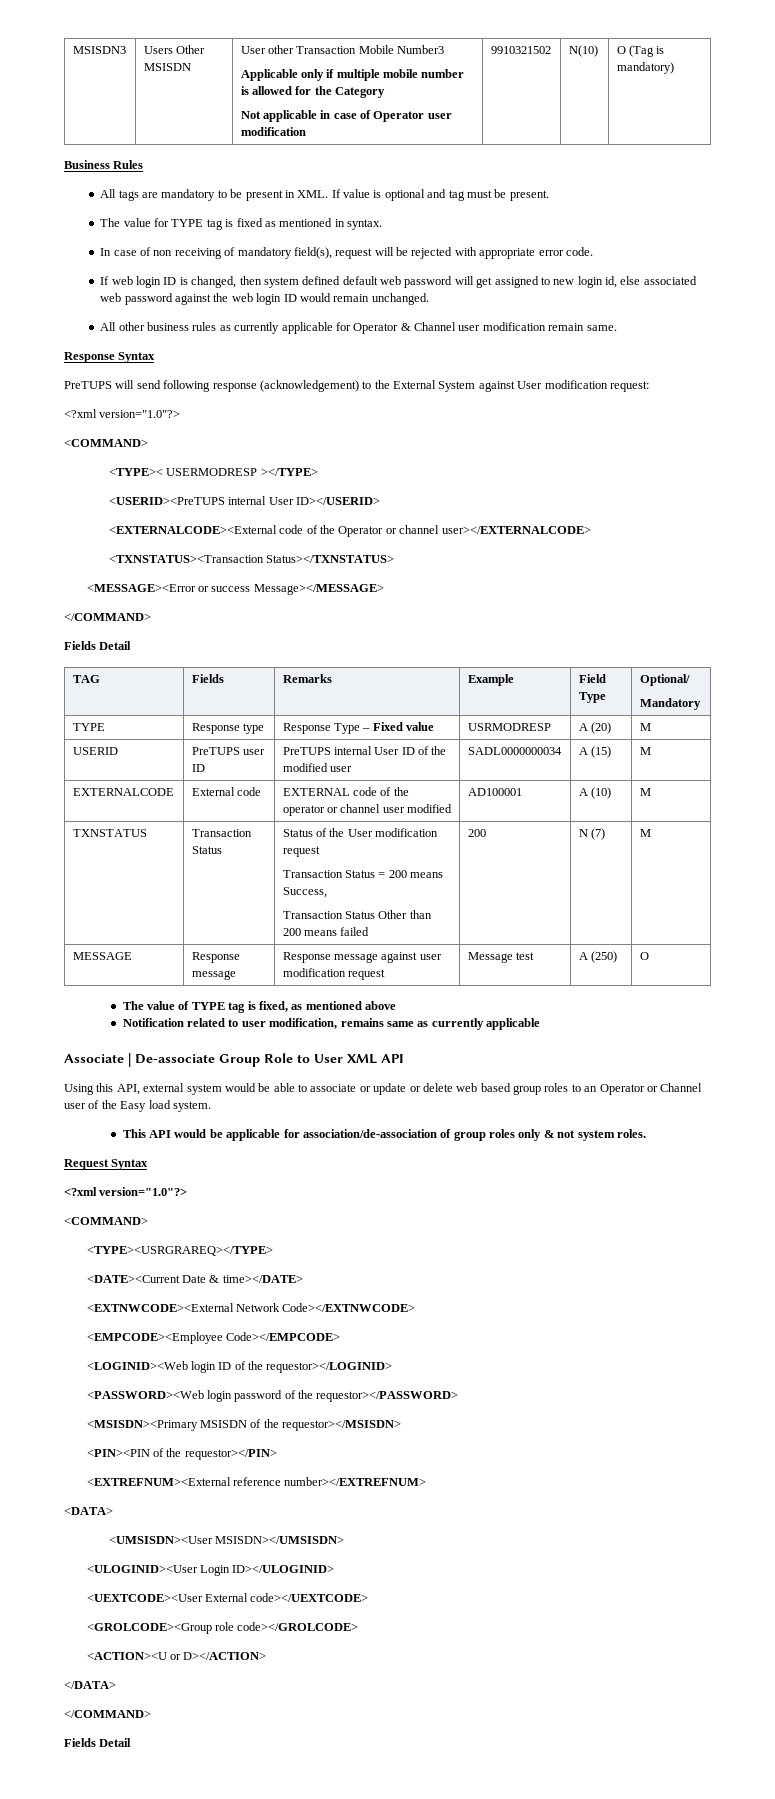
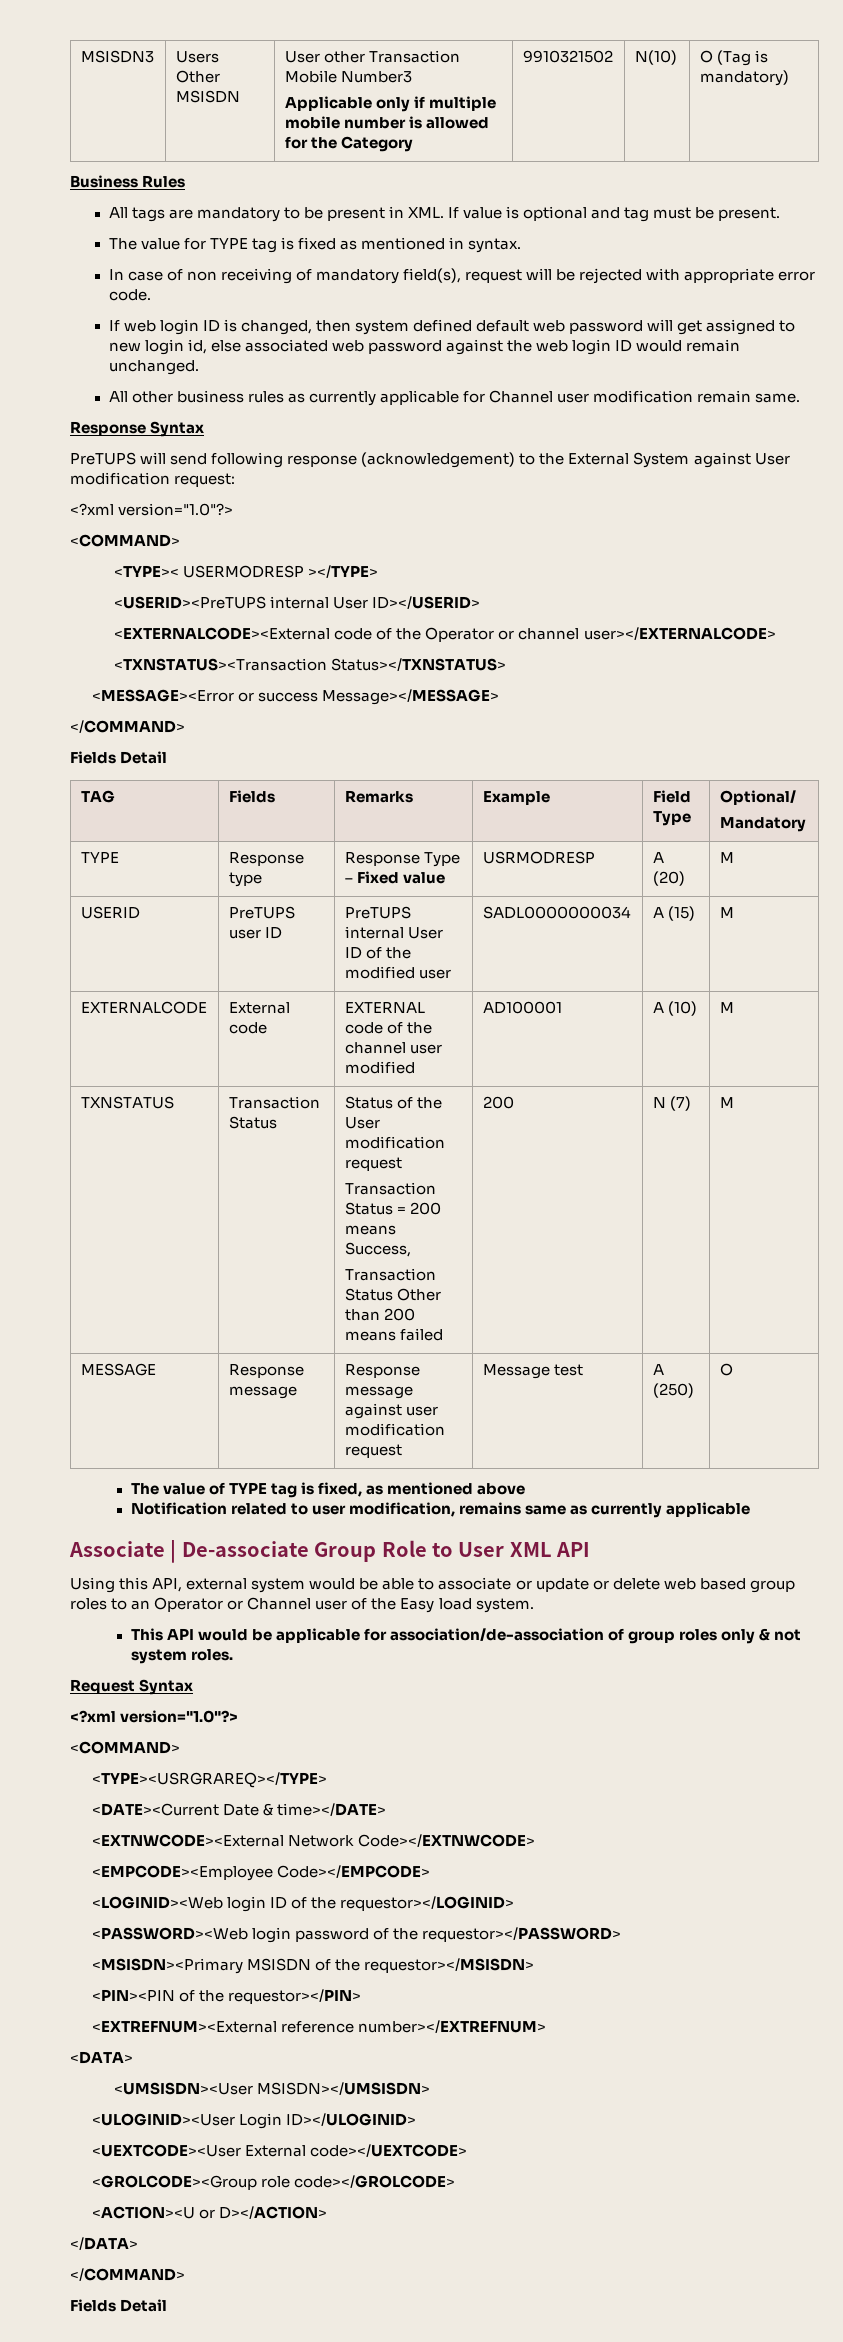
  MSISDN3 | Users Other MSISDN | User other Transaction Mobile Number3
- Applicable only if multiple mobile number is allowed for the Category
- Not applicable in case of Operator user modification | 9910321502 | N(10) | O (Tag is mandatory)
+ Applicable only if multiple mobile number is allowed for the Category | 9910321502 | N(10) | O (Tag is mandatory)
- All other business rules as currently applicable for Operator & Channel user modification remain same.
+ All other business rules as currently applicable for Channel user modification remain same.
- EXTERNALCODE | External code | EXTERNAL code of the operator or channel user modified | AD100001 | A (10) | M
+ EXTERNALCODE | External code | EXTERNAL code of the channel user modified | AD100001 | A (10) | M

